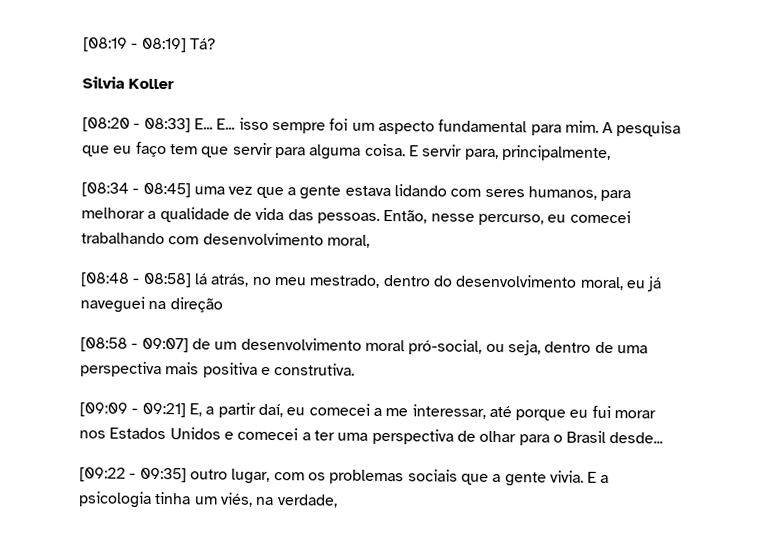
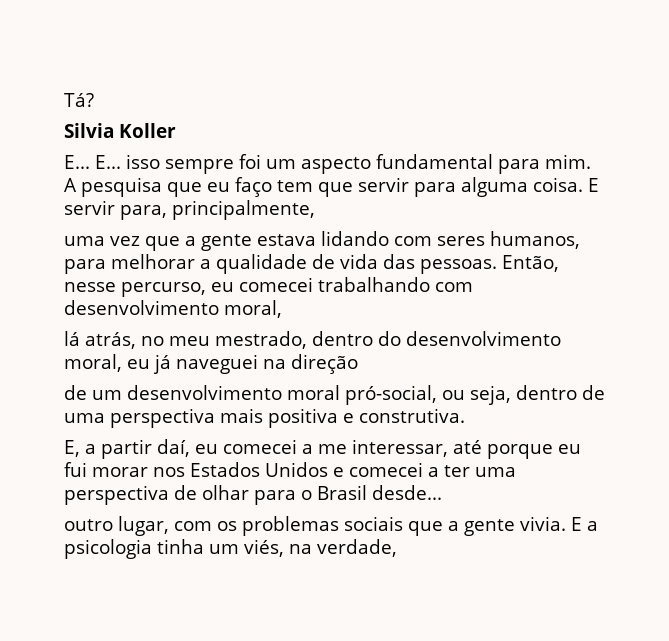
- [08:19 - 08:19] Tá?
+ Tá?
  Silvia Koller
- [08:20 - 08:33] E...
+ E...
- [08:34 - 08:45] uma vez que a gente estava lidando com seres humanos, para melhorar a qualidade de vida das pessoas.
+ uma vez que a gente estava lidando com seres humanos, para melhorar a qualidade de vida das pessoas.
- [08:48 - 08:58] lá atrás, no meu mestrado, dentro do desenvolvimento moral, eu já naveguei na direção
+ lá atrás, no meu mestrado, dentro do desenvolvimento moral, eu já naveguei na direção
- [08:58 - 09:07] de um desenvolvimento moral pró-social, ou seja, dentro de uma perspectiva mais positiva e construtiva.
+ de um desenvolvimento moral pró-social, ou seja, dentro de uma perspectiva mais positiva e construtiva.
- [09:09 - 09:21] E, a partir daí, eu comecei a me interessar, até porque eu fui morar nos Estados Unidos e comecei a ter uma perspectiva de olhar para o Brasil desde...
+ E, a partir daí, eu comecei a me interessar, até porque eu fui morar nos Estados Unidos e comecei a ter uma perspectiva de olhar para o Brasil desde...
- [09:22 - 09:35] outro lugar, com os problemas sociais que a gente vivia.
+ outro lugar, com os problemas sociais que a gente vivia.

